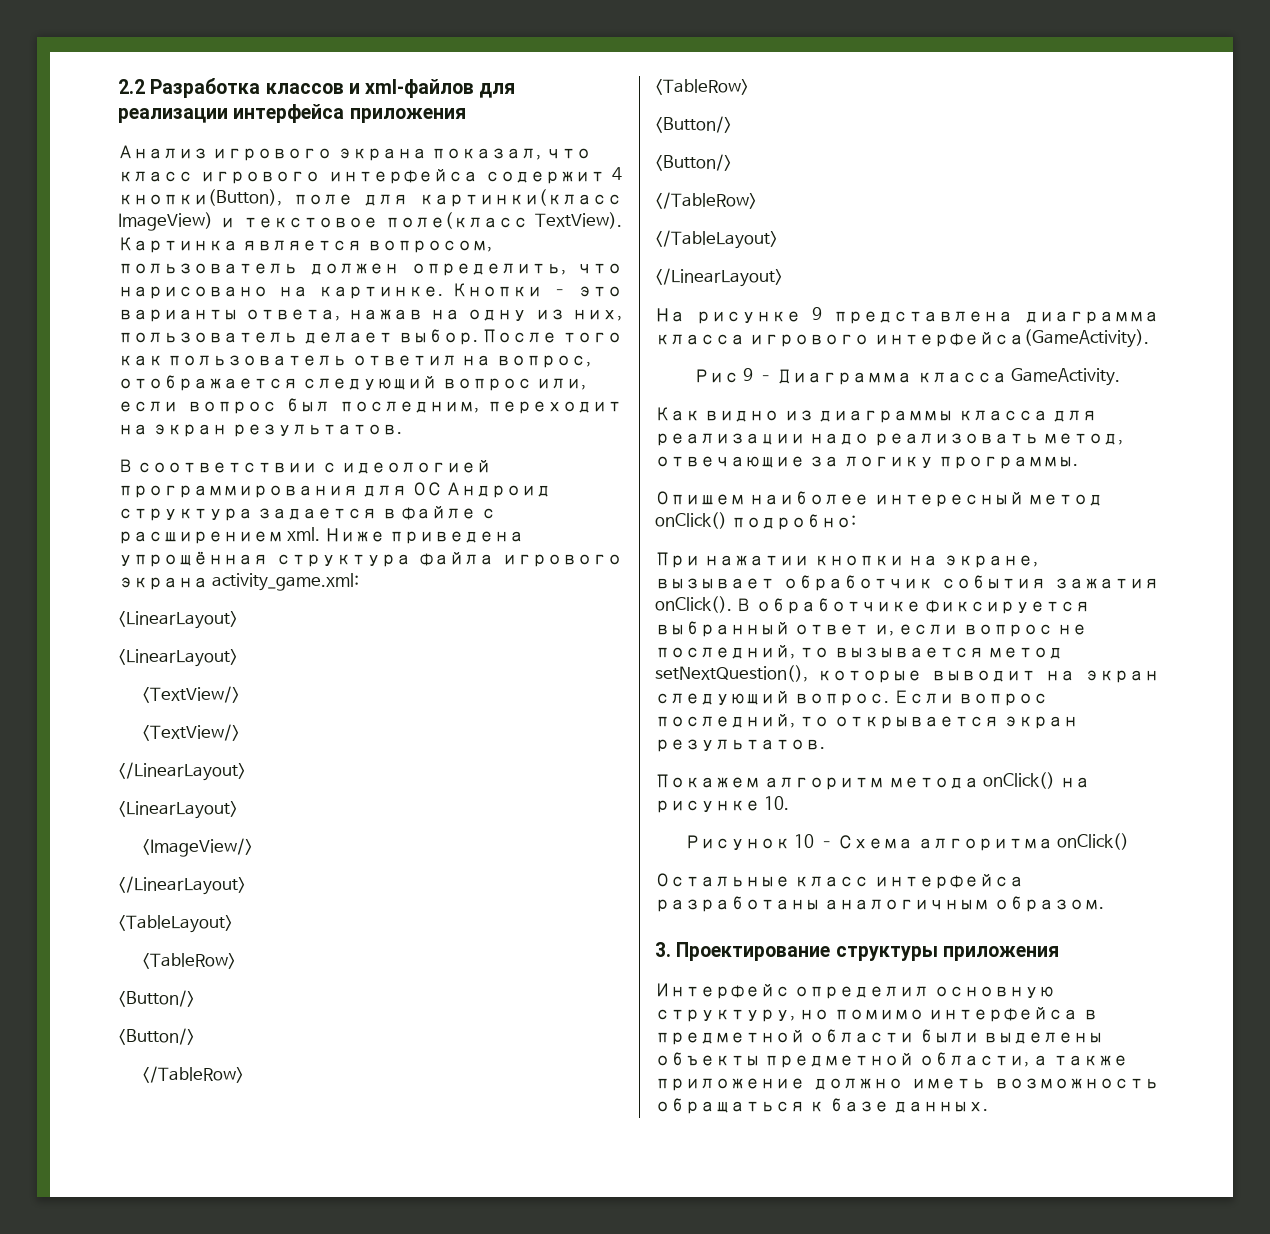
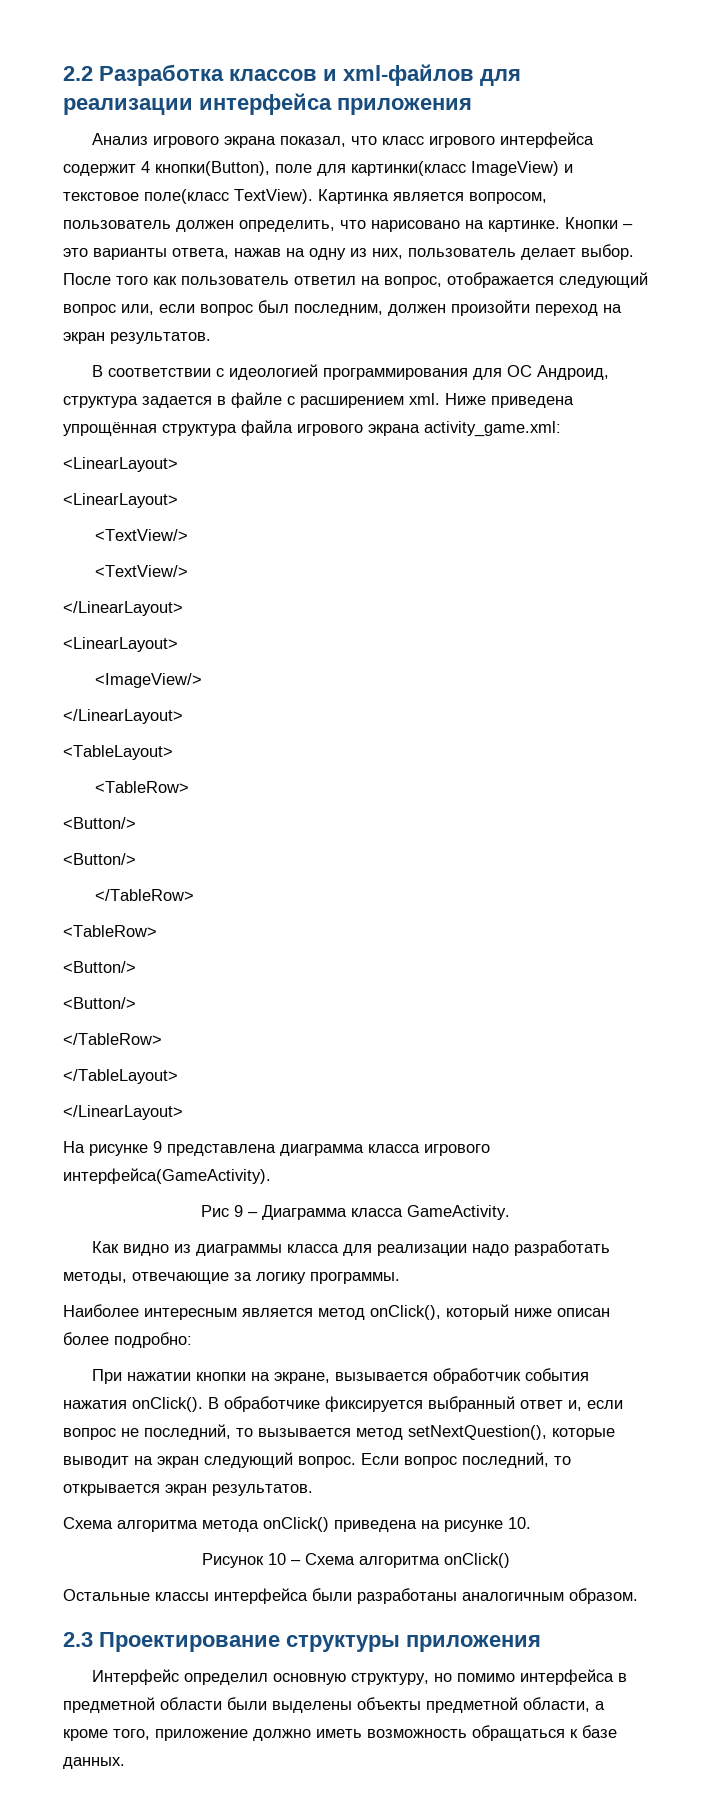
- После того как пользователь ответил на вопрос, отображается следующий вопрос или, если вопрос был последним, переходит на экран результатов.
+ После того как пользователь ответил на вопрос, отображается следующий вопрос или, если вопрос был последним, должен произойти переход на экран результатов.
- В соответствии с идеологией программирования для ОС Андроид структура задается в файле с расширением xml.
+ В соответствии с идеологией программирования для ОС Андроид, структура задается в файле с расширением xml.
- Как видно из диаграммы класса для реализации надо реализовать метод, отвечающие за логику программы.
+ Как видно из диаграммы класса для реализации надо разработать методы, отвечающие за логику программы.
- Опишем наиболее интересный метод onClick() подробно:
+ Наиболее интересным является метод onClick(), который ниже описан более подробно:
- При нажатии кнопки на экране, вызывает обработчик события зажатия onClick().
+ При нажатии кнопки на экране, вызывается обработчик события нажатия onClick().
- Покажем алгоритм метода onClick() на рисунке 10.
+ Схема алгоритма метода onClick() приведена на рисунке 10.
- Остальные класс интерфейса разработаны аналогичным образом.
+ Остальные классы интерфейса были разработаны аналогичным образом.
- 3. Проектирование структуры приложения
+ 2.3 Проектирование структуры приложения
- Интерфейс определил основную структуру, но помимо интерфейса в предметной области были выделены объекты предметной области, а также приложение должно иметь возможность обращаться к базе данных.
+ Интерфейс определил основную структуру, но помимо интерфейса в предметной области были выделены объекты предметной области, а кроме того, приложение должно иметь возможность обращаться к базе данных.

